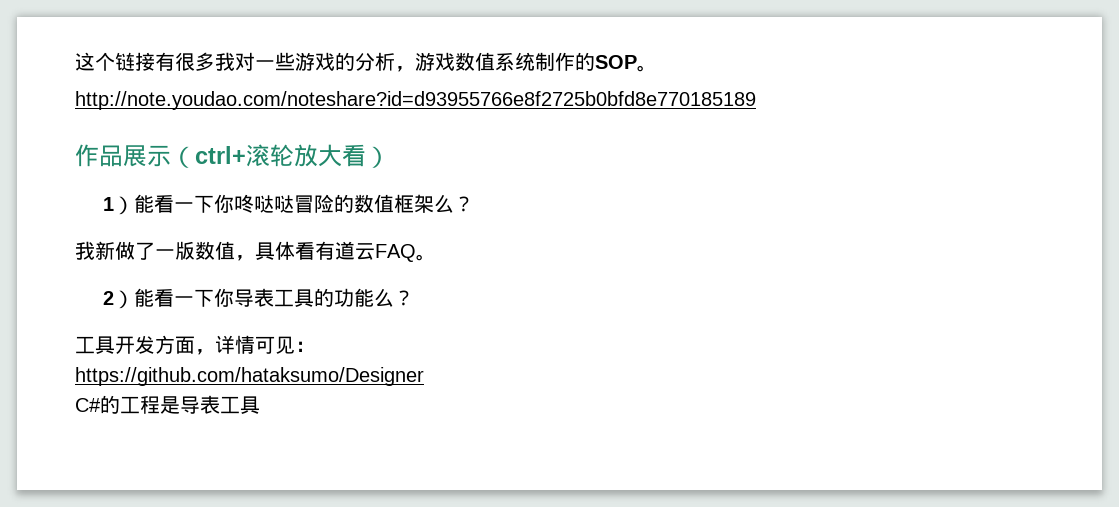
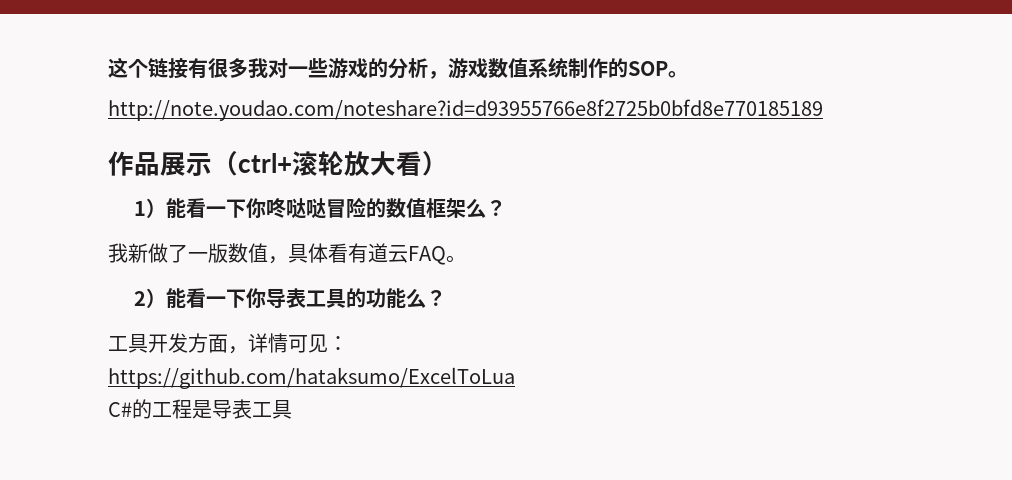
- https://github.com/hataksumo/Designer
+ https://github.com/hataksumo/ExcelToLua

